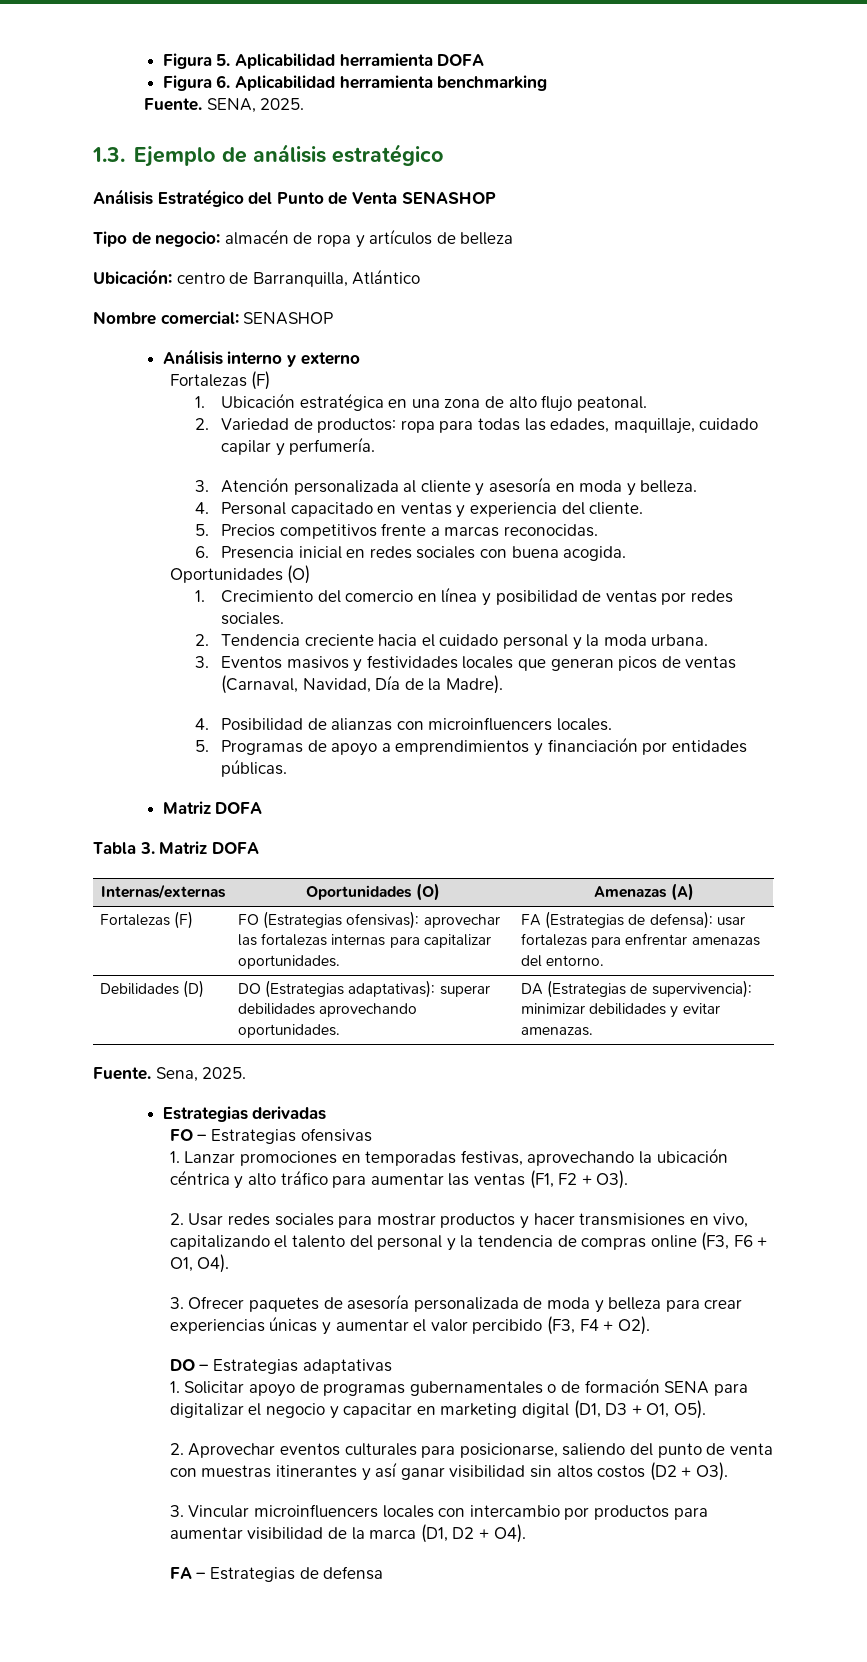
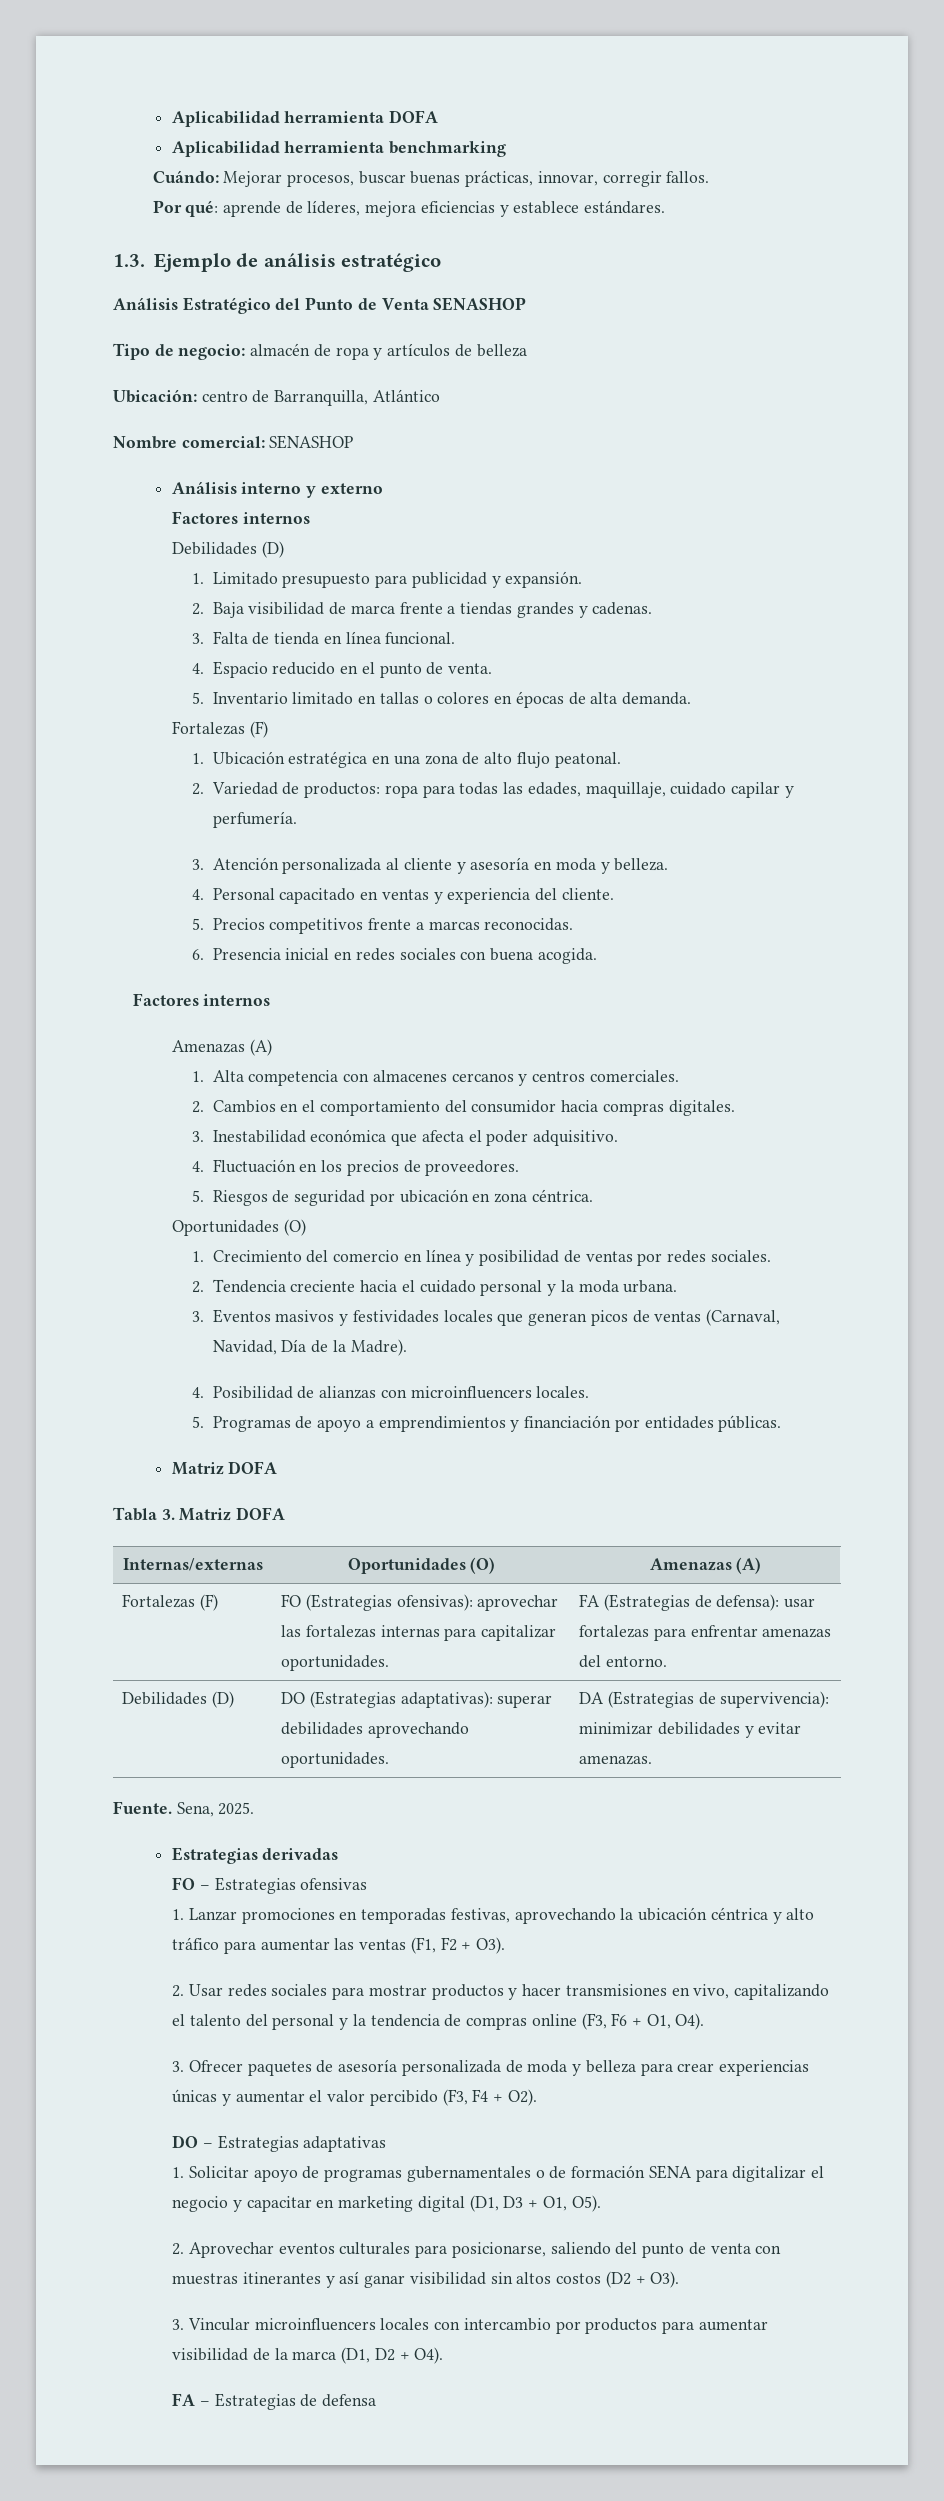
- Figura 5. Aplicabilidad herramienta DOFA
+ Aplicabilidad herramienta DOFA
- Figura 6. Aplicabilidad herramienta benchmarking
+ Aplicabilidad herramienta benchmarking
- Fuente. SENA, 2025.
+ Cuándo: Mejorar procesos, buscar buenas prácticas, innovar, corregir fallos.
+ Por qué: aprende de líderes, mejora eficiencias y establece estándares.
  Análisis interno y externo
+ Factores internos
+ Debilidades (D)
+ 1. Limitado presupuesto para publicidad y expansión.
+ 2. Baja visibilidad de marca frente a tiendas grandes y cadenas.
+ 3. Falta de tienda en línea funcional.
+ 4. Espacio reducido en el punto de venta.
+ 5. Inventario limitado en tallas o colores en épocas de alta demanda.
  6. Presencia inicial en redes sociales con buena acogida.
+ Factores internos
+ Amenazas (A)
+ 1. Alta competencia con almacenes cercanos y centros comerciales.
+ 2. Cambios en el comportamiento del consumidor hacia compras digitales.
+ 3. Inestabilidad económica que afecta el poder adquisitivo.
+ 4. Fluctuación en los precios de proveedores.
+ 5. Riesgos de seguridad por ubicación en zona céntrica.

